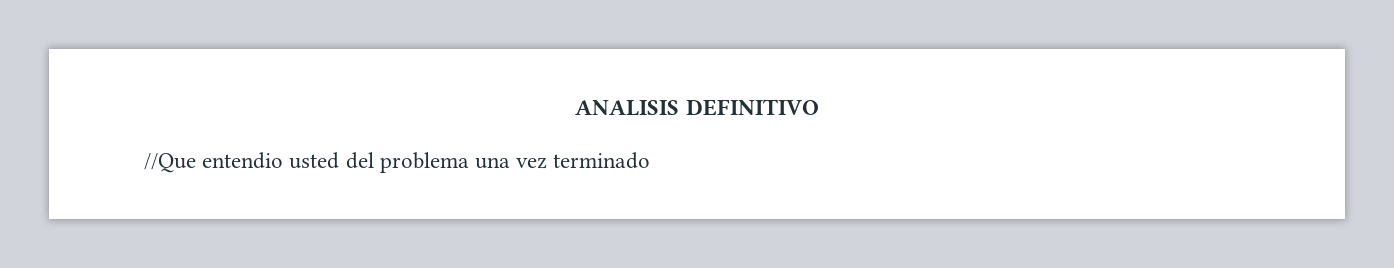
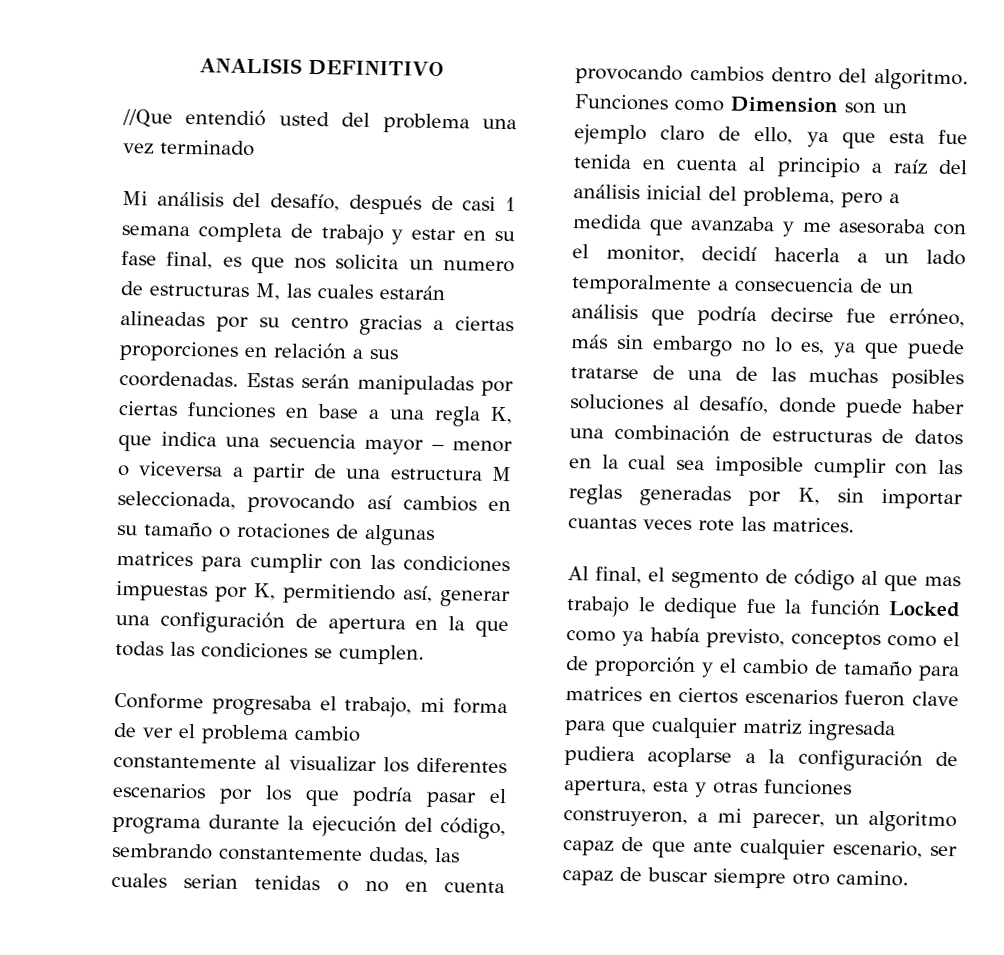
- //Que entendio usted del problema una vez terminado
+ //Que entendió usted del problema una vez terminado
+ Mi análisis del desafío, después de casi 1 semana completa de trabajo y estar en su fase final, es que nos solicita un numero de estructuras M, las cuales estarán alineadas por su centro gracias a ciertas proporciones en relación a sus coordenadas. Estas serán manipuladas por ciertas funciones en base a una regla K, que indica una secuencia mayor – menor o viceversa a partir de una estructura M seleccionada, provocando así cambios en su tamaño o rotaciones de algunas matrices para cumplir con las condiciones impuestas por K, permitiendo así, generar una configuración de apertura en la que todas las condiciones se cumplen.
+ Conforme progresaba el trabajo, mi forma de ver el problema cambio constantemente al visualizar los diferentes escenarios por los que podría pasar el programa durante la ejecución del código, sembrando constantemente dudas, las cuales serian tenidas o no en cuenta provocando cambios dentro del algoritmo. Funciones como Dimension son un ejemplo claro de ello, ya que esta fue tenida en cuenta al principio a raíz del análisis inicial del problema, pero a medida que avanzaba y me asesoraba con el monitor, decidí hacerla a un lado temporalmente a consecuencia de un análisis que podría decirse fue erróneo, más sin embargo no lo es, ya que puede tratarse de una de las muchas posibles soluciones al desafío, donde puede haber una combinación de estructuras de datos en la cual sea imposible cumplir con las reglas generadas por K, sin importar cuantas veces rote las matrices.
+ Al final, el segmento de código al que mas trabajo le dedique fue la función Locked como ya había previsto, conceptos como el de proporción y el cambio de tamaño para matrices en ciertos escenarios fueron clave para que cualquier matriz ingresada pudiera acoplarse a la configuración de apertura, esta y otras funciones construyeron, a mi parecer, un algoritmo capaz de que ante cualquier escenario, ser capaz de buscar siempre otro camino.

